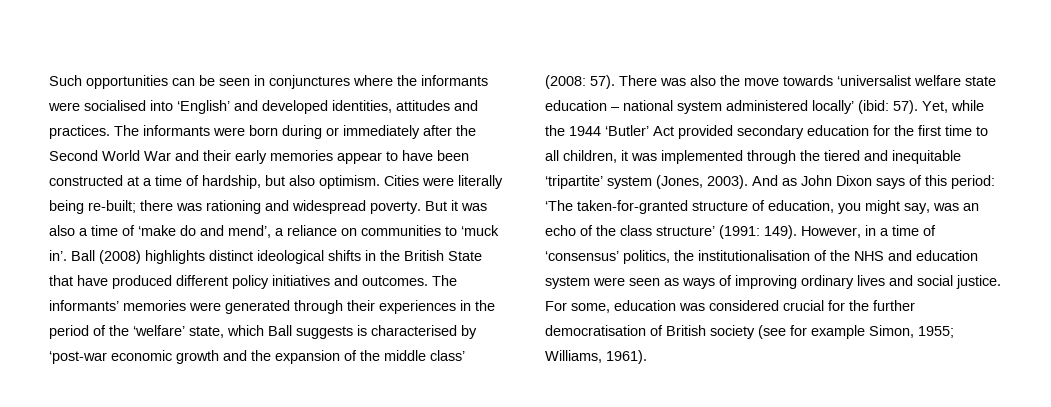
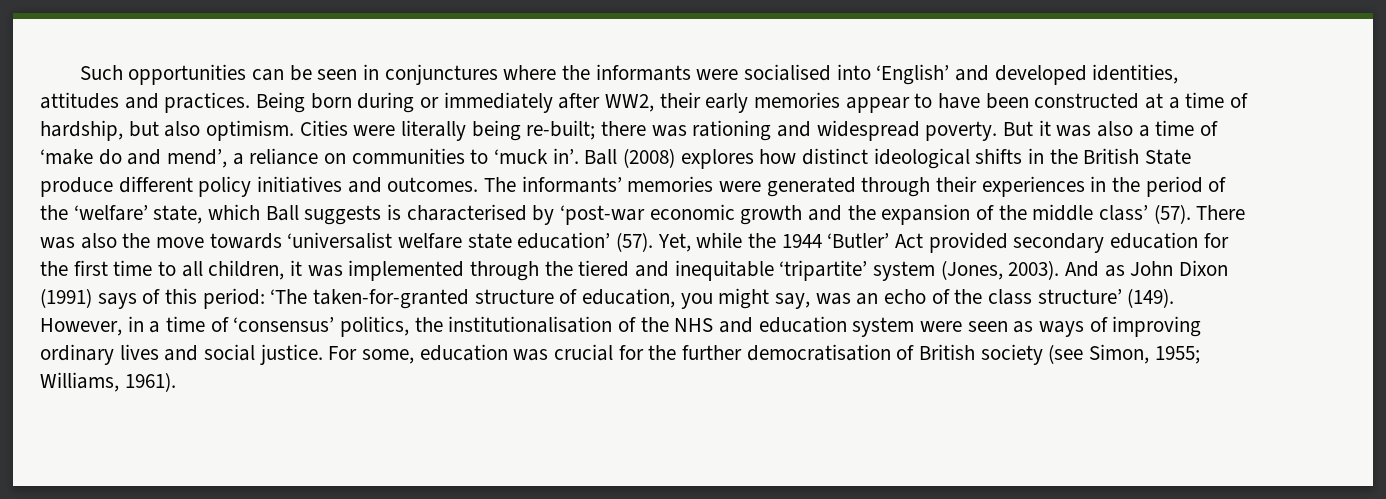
- The informants were born during or immediately after the Second World War and their early memories appear to have been constructed at a time of hardship, but also optimism.
+ Being born during or immediately after WW2, their early memories appear to have been constructed at a time of hardship, but also optimism.
- Ball (2008) highlights distinct ideological shifts in the British State that have produced different policy initiatives and outcomes.
+ Ball (2008) explores how distinct ideological shifts in the British State produce different policy initiatives and outcomes.
- The informants’ memories were generated through their experiences in the period of the ‘welfare’ state, which Ball suggests is characterised by ‘post-war economic growth and the expansion of the middle class’ (2008: 57).
+ The informants’ memories were generated through their experiences in the period of the ‘welfare’ state, which Ball suggests is characterised by ‘post-war economic growth and the expansion of the middle class’ (57).
- There was also the move towards ‘universalist welfare state education – national system administered locally’ (ibid: 57).
+ There was also the move towards ‘universalist welfare state education’ (57).
- And as John Dixon says of this period: ‘The taken-for-granted structure of education, you might say, was an echo of the class structure’ (1991: 149).
+ And as John Dixon (1991) says of this period: ‘The taken-for-granted structure of education, you might say, was an echo of the class structure’ (149).
- For some, education was considered crucial for the further democratisation of British society (see for example Simon, 1955; Williams, 1961).
+ For some, education was crucial for the further democratisation of British society (see Simon, 1955; Williams, 1961).

